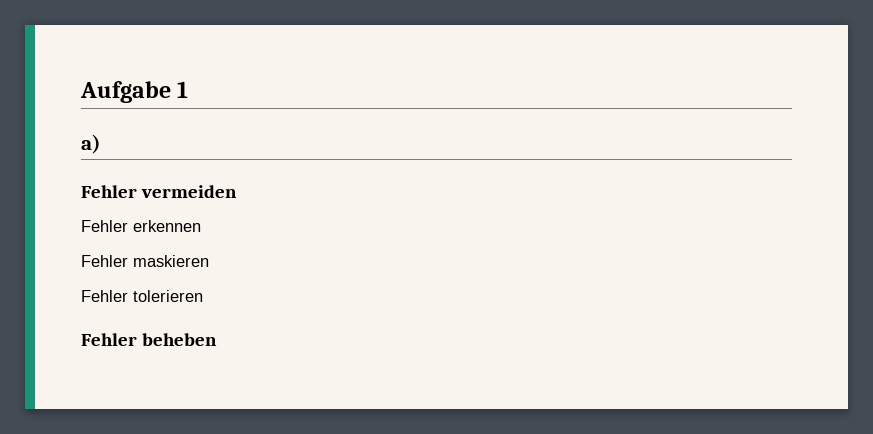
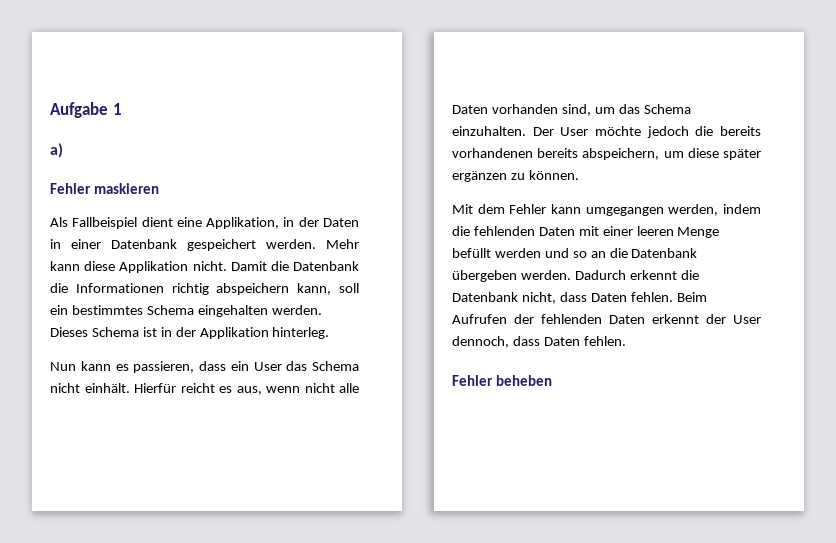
- Fehler vermeiden
- Fehler erkennen
  Fehler maskieren
- Fehler tolerieren
+ Als Fallbeispiel dient eine Applikation, in der Daten in einer Datenbank gespeichert werden. Mehr kann diese Applikation nicht. Damit die Datenbank die Informationen richtig abspeichern kann, soll ein bestimmtes Schema eingehalten werden. Dieses Schema ist in der Applikation hinterleg.
+ Nun kann es passieren, dass ein User das Schema nicht einhält. Hierfür reicht es aus, wenn nicht alle Daten vorhanden sind, um das Schema einzuhalten. Der User möchte jedoch die bereits vorhandenen bereits abspeichern, um diese später ergänzen zu können.
+ Mit dem Fehler kann umgegangen werden, indem die fehlenden Daten mit einer leeren Menge befüllt werden und so an die Datenbank übergeben werden. Dadurch erkennt die Datenbank nicht, dass Daten fehlen. Beim Aufrufen der fehlenden Daten erkennt der User dennoch, dass Daten fehlen.

